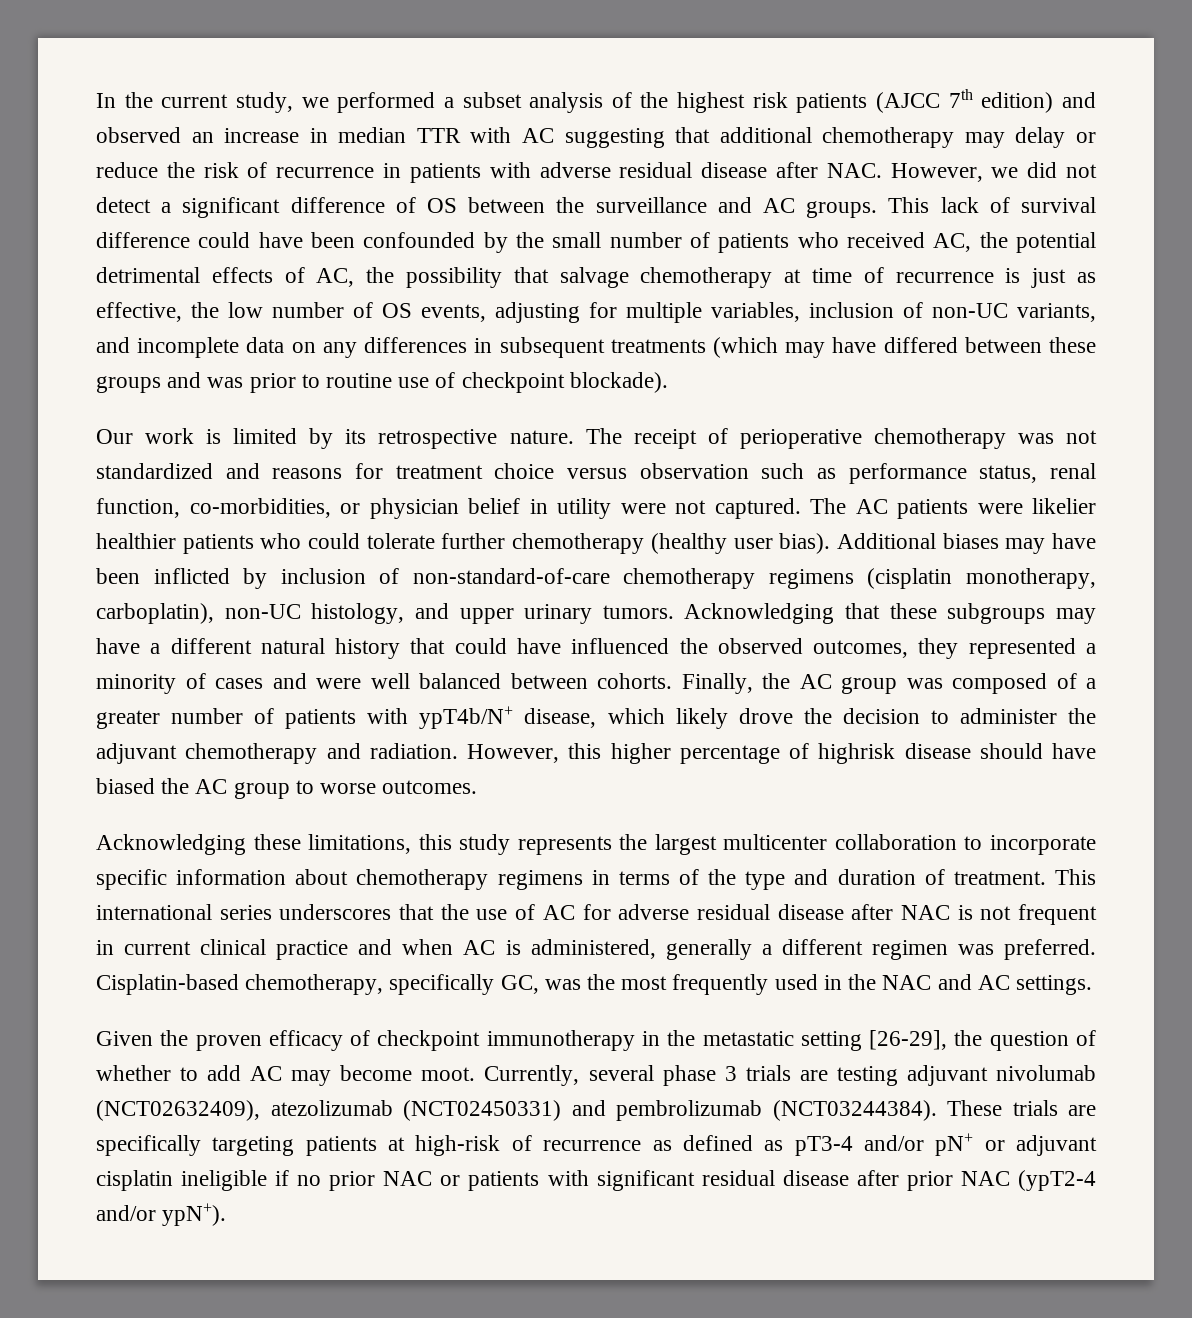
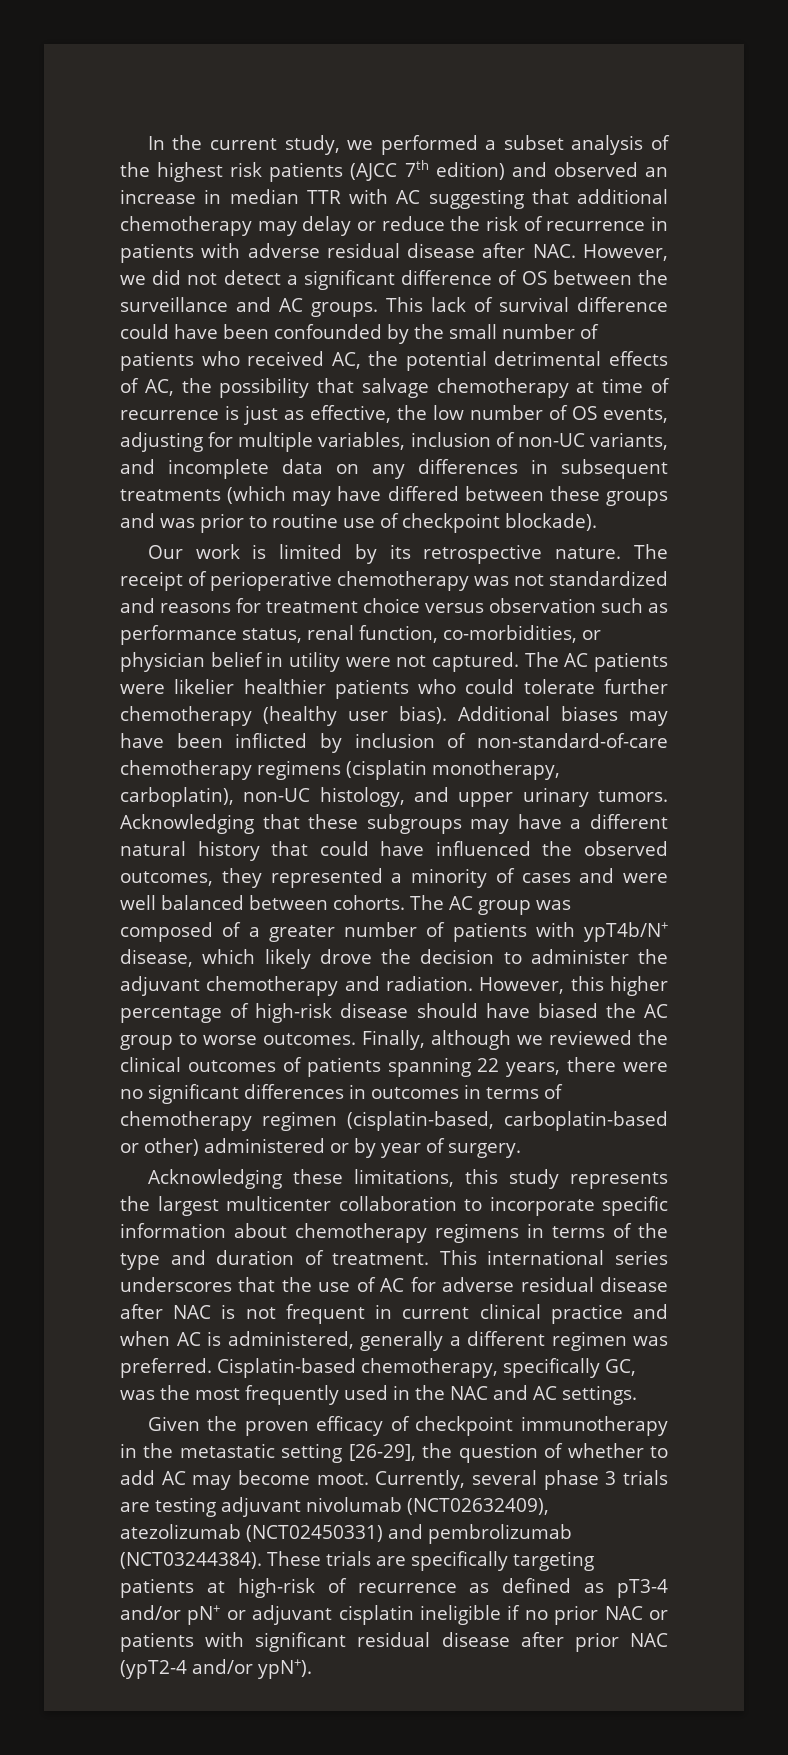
- Finally, the AC group was composed of a greater number of patients with ypT4b/N+ disease, which likely drove the decision to administer the adjuvant chemotherapy and radiation.
+ The AC group was composed of a greater number of patients with ypT4b/N+ disease, which likely drove the decision to administer the adjuvant chemotherapy and radiation.
- However, this higher percentage of highrisk disease should have biased the AC group to worse outcomes.
+ However, this higher percentage of high-risk disease should have biased the AC group to worse outcomes. Finally, although we reviewed the clinical outcomes of patients spanning 22 years, there were no significant differences in outcomes in terms of chemotherapy regimen (cisplatin-based, carboplatin-based or other) administered or by year of surgery.

